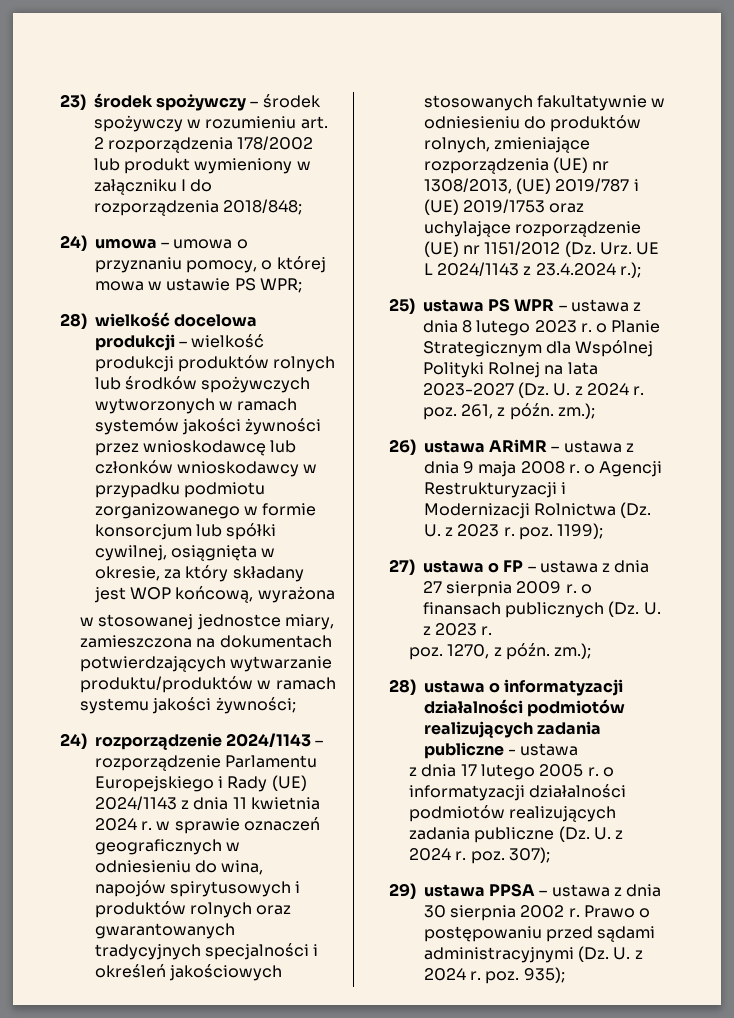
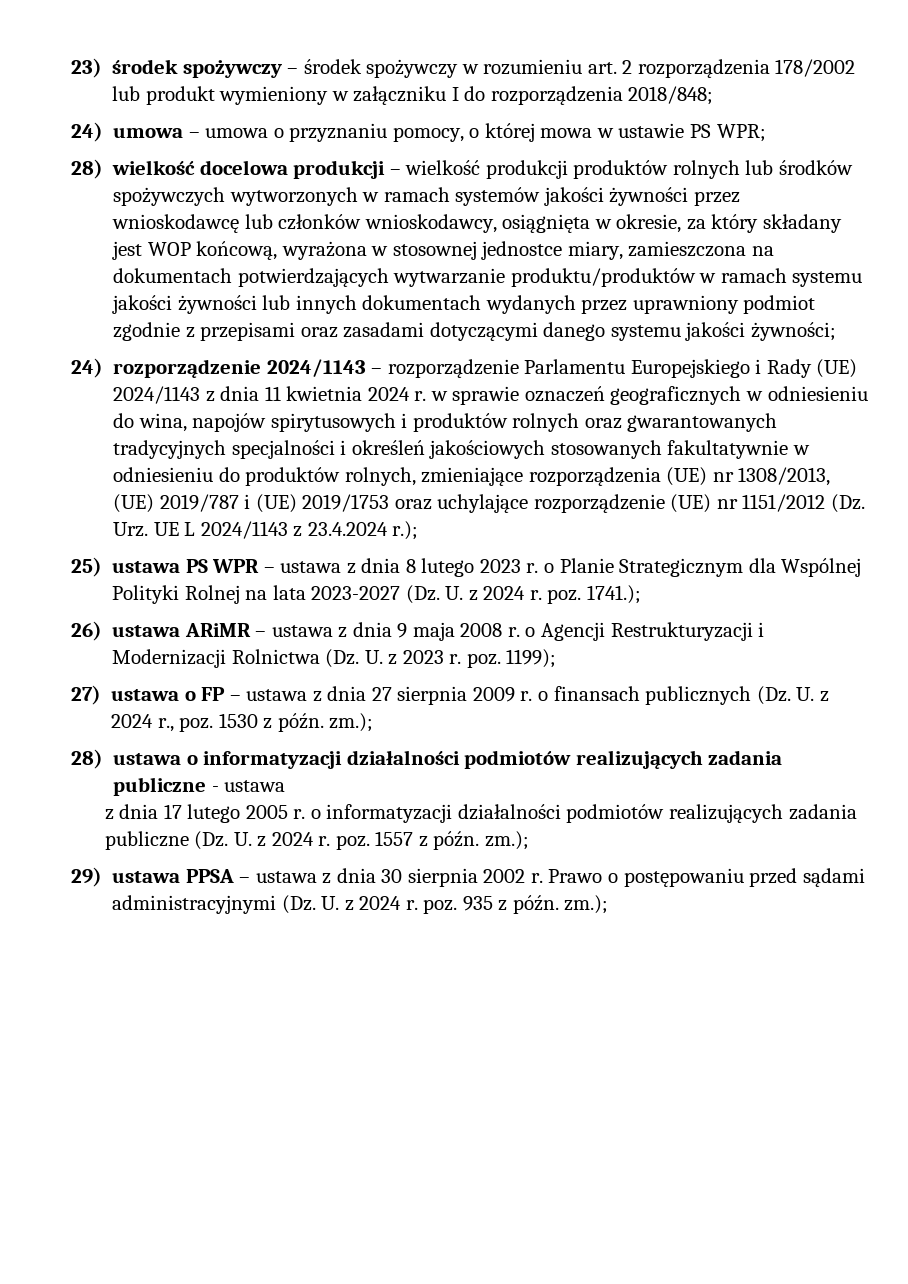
- 28) wielkość docelowa produkcji – wielkość produkcji produktów rolnych lub środków spożywczych wytworzonych w ramach systemów jakości żywności przez wnioskodawcę lub członków wnioskodawcy w przypadku podmiotu zorganizowanego w formie konsorcjum lub spółki cywilnej, osiągnięta w okresie, za który składany jest WOP końcową, wyrażona
- w stosowanej jednostce miary, zamieszczona na dokumentach potwierdzających wytwarzanie produktu/produktów w ramach systemu jakości żywności;
+ 28) wielkość docelowa produkcji – wielkość produkcji produktów rolnych lub środków spożywczych wytworzonych w ramach systemów jakości żywności przez wnioskodawcę lub członków wnioskodawcy, osiągnięta w okresie, za który składany jest WOP końcową, wyrażona w stosownej jednostce miary, zamieszczona na dokumentach potwierdzających wytwarzanie produktu/produktów w ramach systemu jakości żywności lub innych dokumentach wydanych przez uprawniony podmiot zgodnie z przepisami oraz zasadami dotyczącymi danego systemu jakości żywności;
- 25) ustawa PS WPR – ustawa z dnia 8 lutego 2023 r. o Planie Strategicznym dla Wspólnej Polityki Rolnej na lata 2023-2027 (Dz. U. z 2024 r. poz. 261, z późn. zm.);
+ 25) ustawa PS WPR – ustawa z dnia 8 lutego 2023 r. o Planie Strategicznym dla Wspólnej Polityki Rolnej na lata 2023-2027 (Dz. U. z 2024 r. poz. 1741.);
- 27) ustawa o FP – ustawa z dnia 27 sierpnia 2009 r. o finansach publicznych (Dz. U. z 2023 r.
- poz. 1270, z późn. zm.);
+ 27) ustawa o FP – ustawa z dnia 27 sierpnia 2009 r. o finansach publicznych (Dz. U. z 2024 r., poz. 1530 z późn. zm.);
- z dnia 17 lutego 2005 r. o informatyzacji działalności podmiotów realizujących zadania publiczne (Dz. U. z 2024 r. poz. 307);
+ z dnia 17 lutego 2005 r. o informatyzacji działalności podmiotów realizujących zadania publiczne (Dz. U. z 2024 r. poz. 1557 z późn. zm.);
- Prawo o postępowaniu przed sądami administracyjnymi (Dz. U. z 2024 r. poz. 935);
+ Prawo o postępowaniu przed sądami administracyjnymi (Dz. U. z 2024 r. poz. 935 z późn. zm.);

